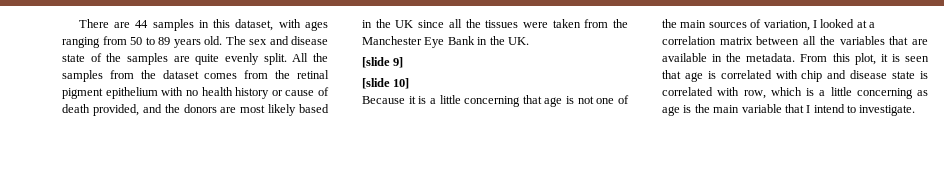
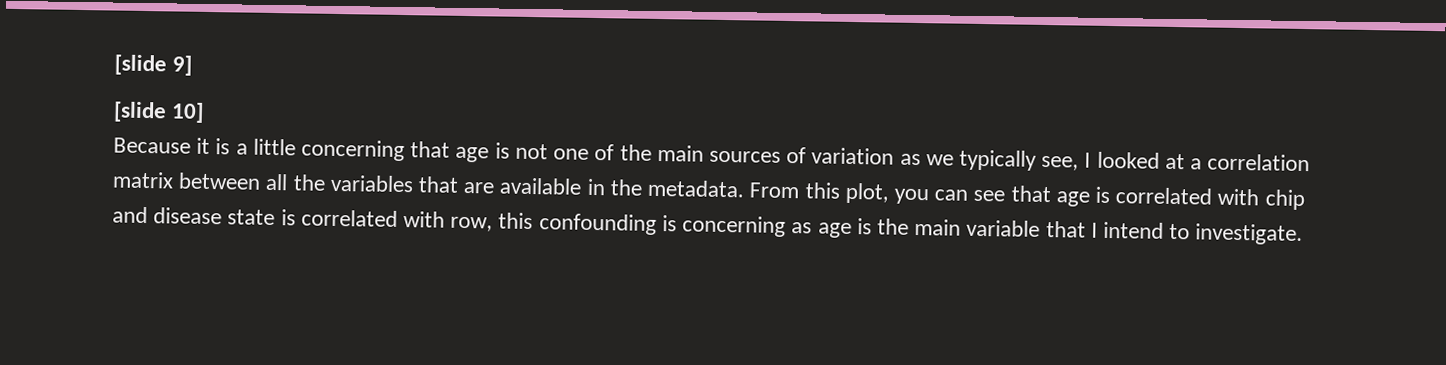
- There are 44 samples in this dataset, with ages ranging from 50 to 89 years old. The sex and disease state of the samples are quite evenly split. All the samples from the dataset comes from the retinal pigment epithelium with no health history or cause of death provided, and the donors are most likely based in the UK since all the tissues were taken from the Manchester Eye Bank in the UK.
- Because it is a little concerning that age is not one of the main sources of variation, I looked at a correlation matrix between all the variables that are available in the metadata.
+ Because it is a little concerning that age is not one of the main sources of variation as we typically see, I looked at a correlation matrix between all the variables that are available in the metadata.
- From this plot, it is seen that age is correlated with chip and disease state is correlated with row, which is a little concerning as age is the main variable that I intend to investigate.
+ From this plot, you can see that age is correlated with chip and disease state is correlated with row, this confounding is concerning as age is the main variable that I intend to investigate.

